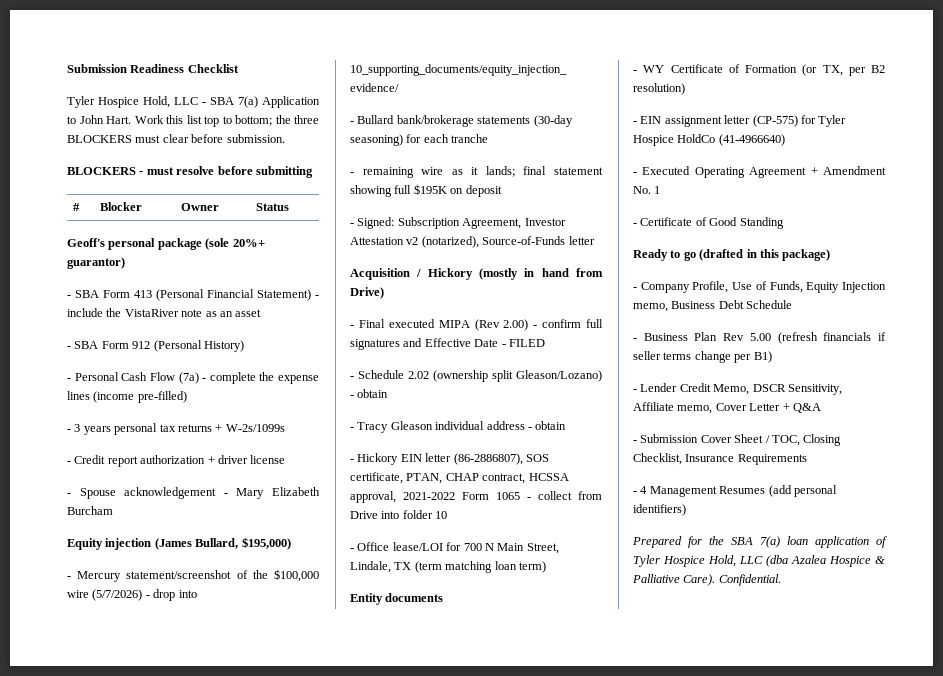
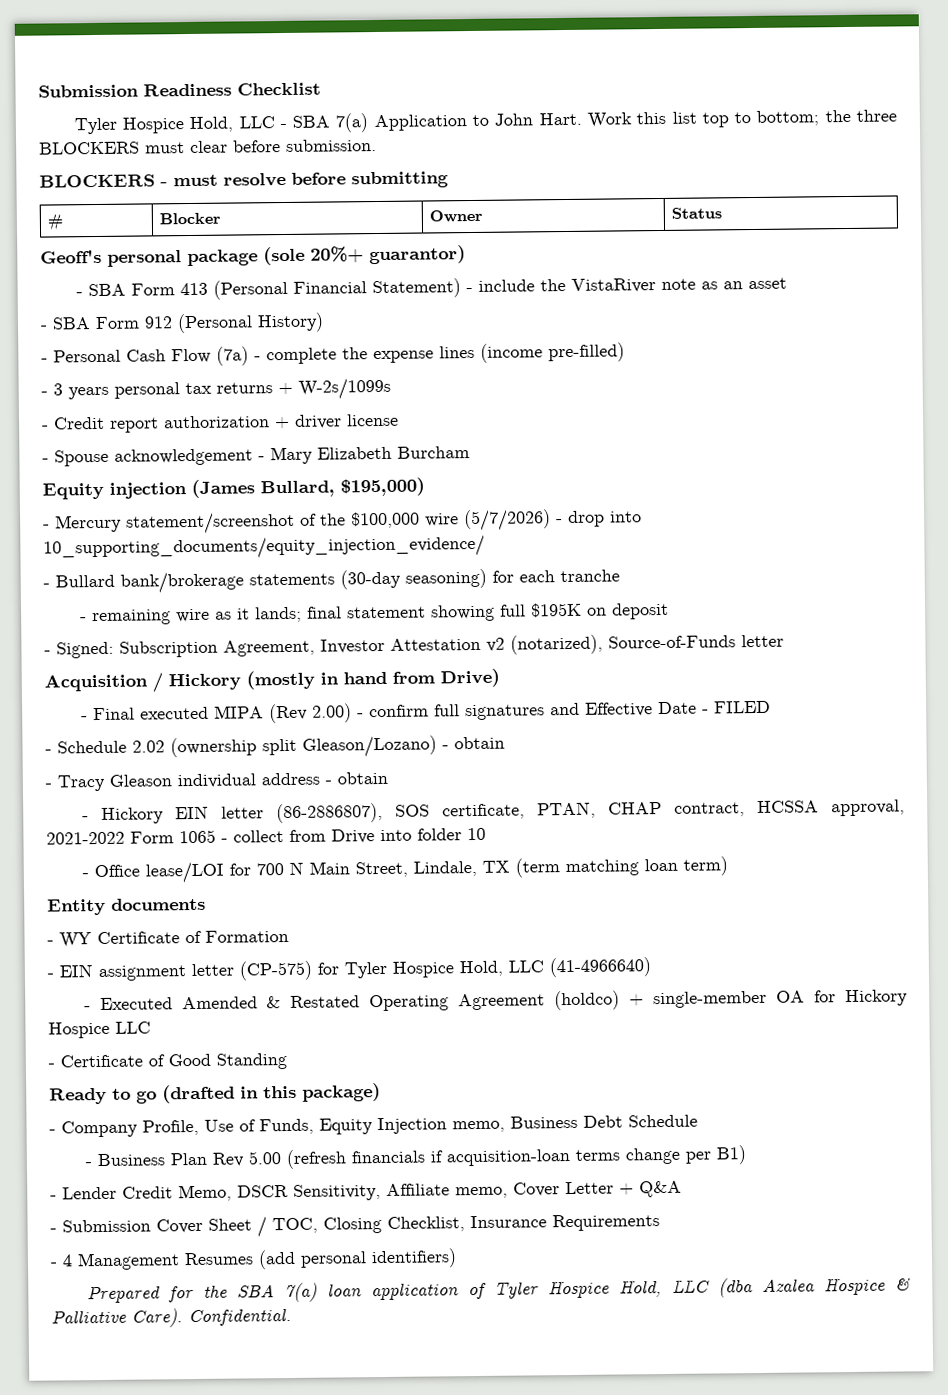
- - WY Certificate of Formation (or TX, per B2 resolution)
+ - WY Certificate of Formation
- - EIN assignment letter (CP-575) for Tyler Hospice HoldCo (41-4966640)
+ - EIN assignment letter (CP-575) for Tyler Hospice Hold, LLC (41-4966640)
- - Executed Operating Agreement + Amendment No. 1
+ - Executed Amended & Restated Operating Agreement (holdco) + single-member OA for Hickory Hospice LLC
- - Business Plan Rev 5.00 (refresh financials if seller terms change per B1)
+ - Business Plan Rev 5.00 (refresh financials if acquisition-loan terms change per B1)

